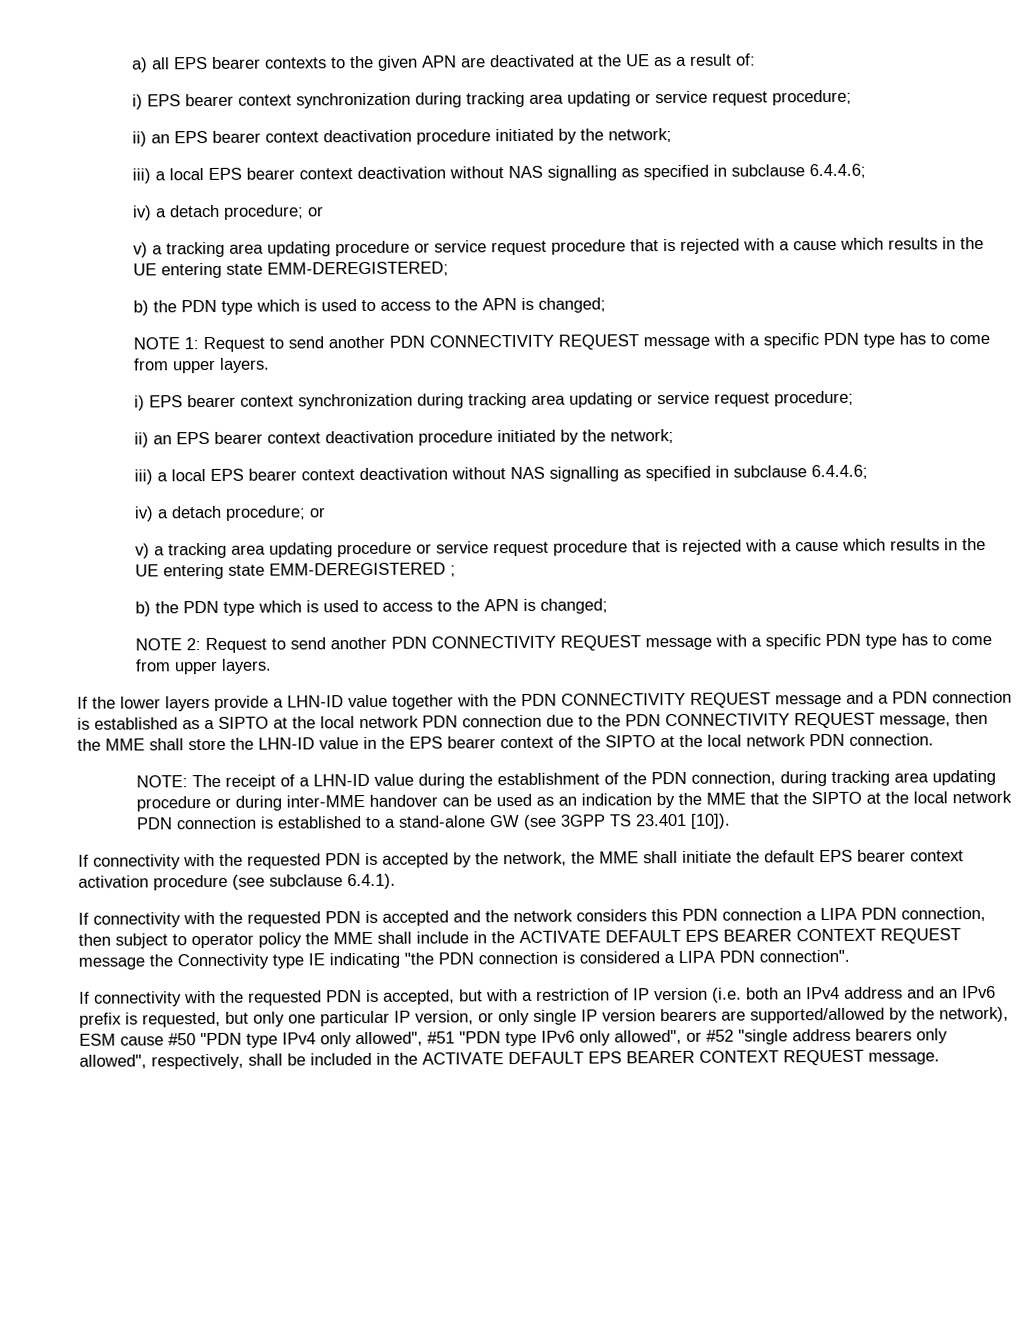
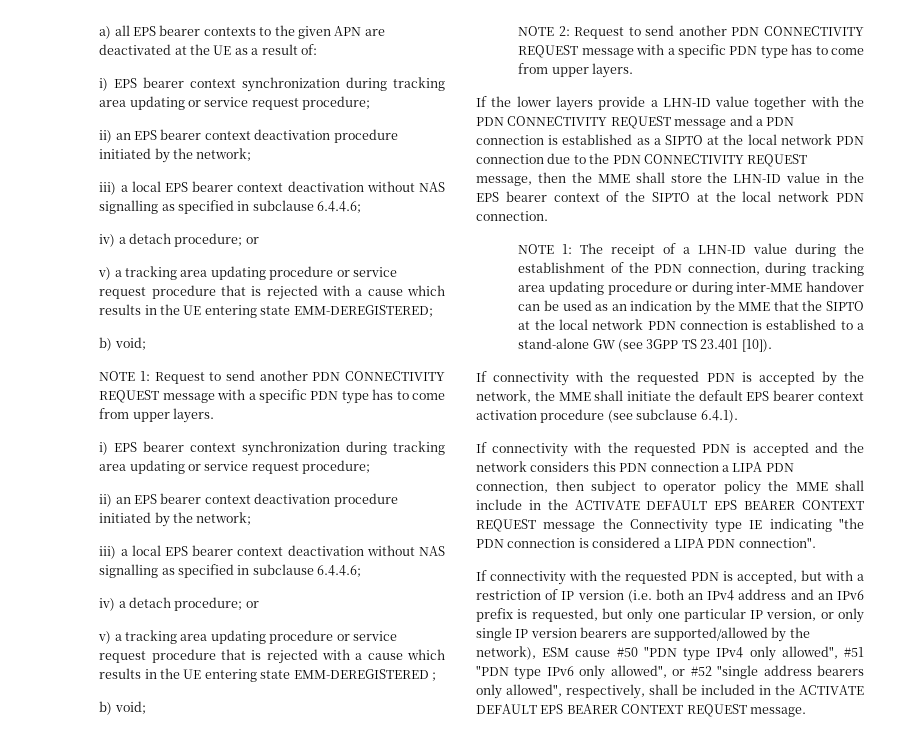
  v) a tracking area updating procedure or service request procedure that is rejected with a cause which results in the UE entering state EMM-DEREGISTERED;
- b) the PDN type which is used to access to the APN is changed;
+ b) void;
  v) a tracking area updating procedure or service request procedure that is rejected with a cause which results in the UE entering state EMM-DEREGISTERED ;
- b) the PDN type which is used to access to the APN is changed;
+ b) void;
- NOTE: The receipt of a LHN-ID value during the establishment of the PDN connection, during tracking area updating procedure or during inter-MME handover can be used as an indication by the MME that the SIPTO at the local network PDN connection is established to a stand-alone GW (see 3GPP TS 23.401 [10]).
+ NOTE 1: The receipt of a LHN-ID value during the establishment of the PDN connection, during tracking area updating procedure or during inter-MME handover can be used as an indication by the MME that the SIPTO at the local network PDN connection is established to a stand-alone GW (see 3GPP TS 23.401 [10]).

